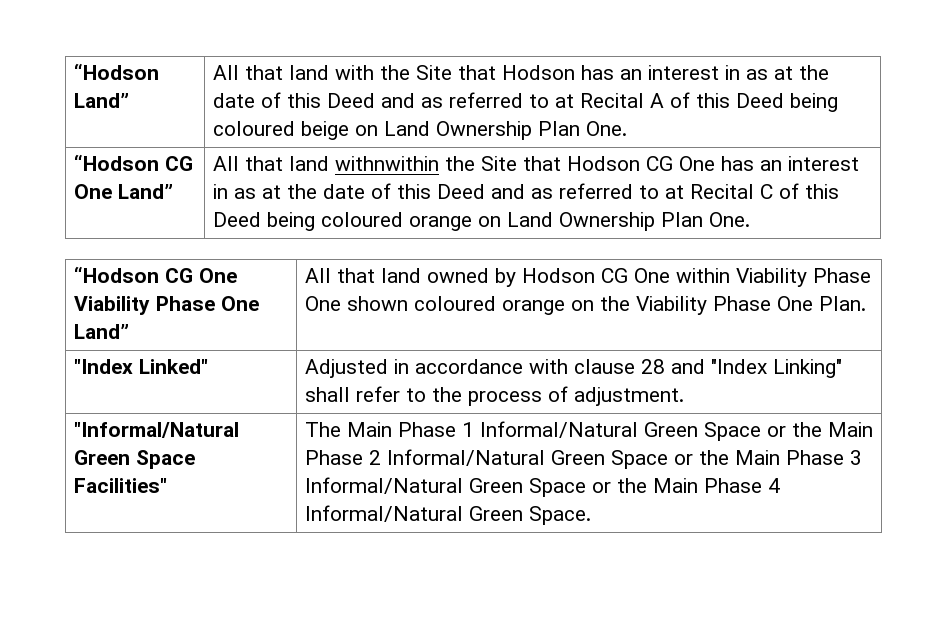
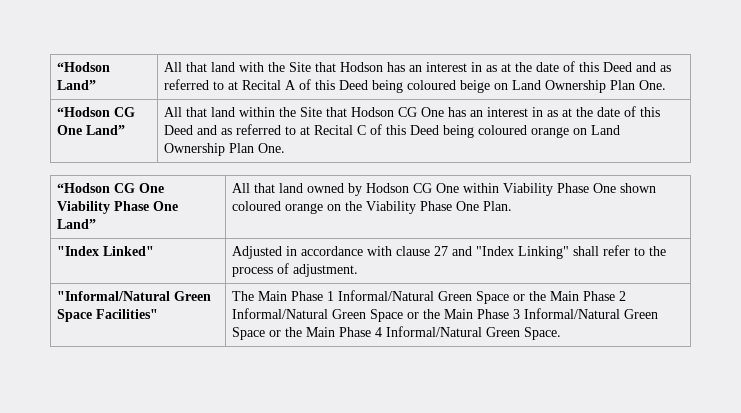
- All that land withnwithin the Site that Hodson CG One has an interest in as at the date of this Deed and as referred to at Recital C of this Deed being coloured orange on Land Ownership Plan One.
+ All that land within the Site that Hodson CG One has an interest in as at the date of this Deed and as referred to at Recital C of this Deed being coloured orange on Land Ownership Plan One.
- "Index Linked" | Adjusted in accordance with clause 28 and "Index Linking" shall refer to the process of adjustment.
+ "Index Linked" | Adjusted in accordance with clause 27 and "Index Linking" shall refer to the process of adjustment.

